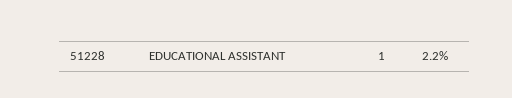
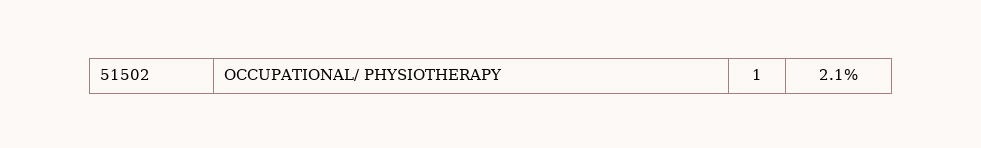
- 51228 | EDUCATIONAL ASSISTANT | 1 | 2.2%
+ 51502 | OCCUPATIONAL/ PHYSIOTHERAPY | 1 | 2.1%

